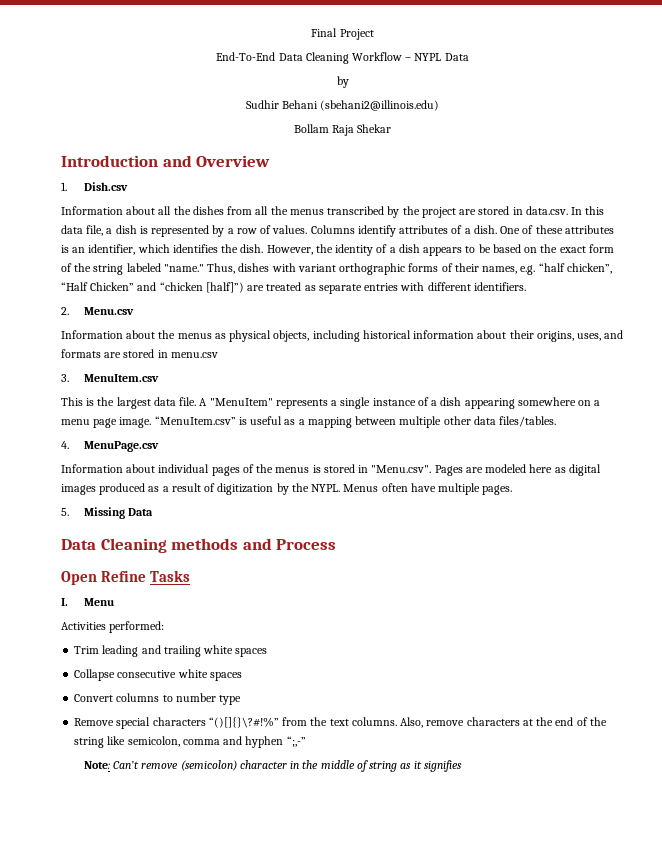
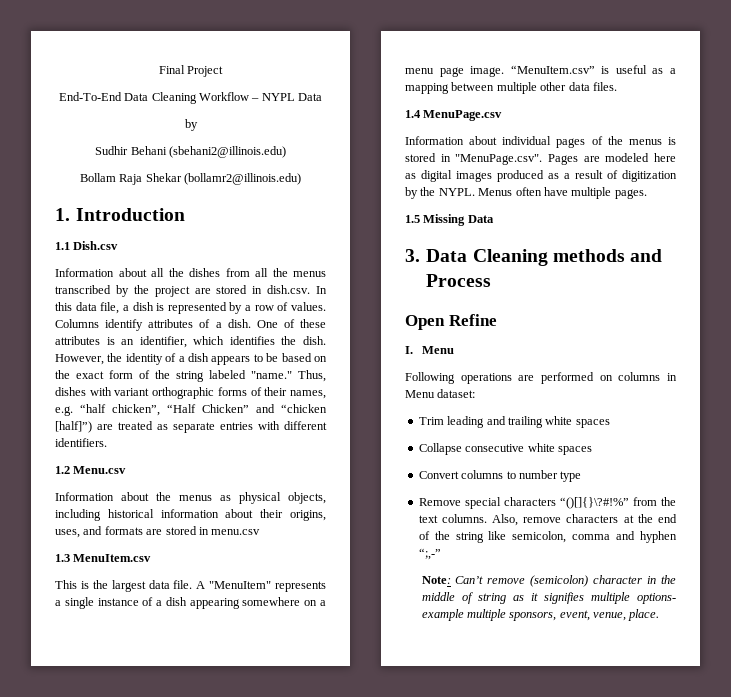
- Bollam Raja Shekar
- Introduction and Overview
- 1. Dish.csv
+ Bollam Raja Shekar (bollamr2@illinois.edu)
+ 1. Introduction
+ 1.1 Dish.csv
- Information about all the dishes from all the menus transcribed by the project are stored in data.csv. In this data file, a dish is represented by a row of values.
+ Information about all the dishes from all the menus transcribed by the project are stored in dish.csv. In this data file, a dish is represented by a row of values.
- 2. Menu.csv
+ 1.2 Menu.csv
- 3. MenuItem.csv
+ 1.3 MenuItem.csv
- “MenuItem.csv” is useful as a mapping between multiple other data files/tables.
- 4. MenuPage.csv
+ “MenuItem.csv” is useful as a mapping between multiple other data files.
+ 1.4 MenuPage.csv
- Information about individual pages of the menus is stored in "Menu.csv". Pages are modeled here as digital images produced as a result of digitization by the NYPL.
+ Information about individual pages of the menus is stored in "MenuPage.csv". Pages are modeled here as digital images produced as a result of digitization by the NYPL.
- 5. Missing Data
+ 1.5 Missing Data
- Data Cleaning methods and Process
+ 3. Data Cleaning methods and Process
- Open Refine Tasks
+ Open Refine
- Activities performed:
+ Following operations are performed on columns in Menu dataset:
- Note: Can’t remove (semicolon) character in the middle of string as it signifies
+ Note: Can’t remove (semicolon) character in the middle of string as it signifies multiple options- example multiple sponsors, event, venue, place.

